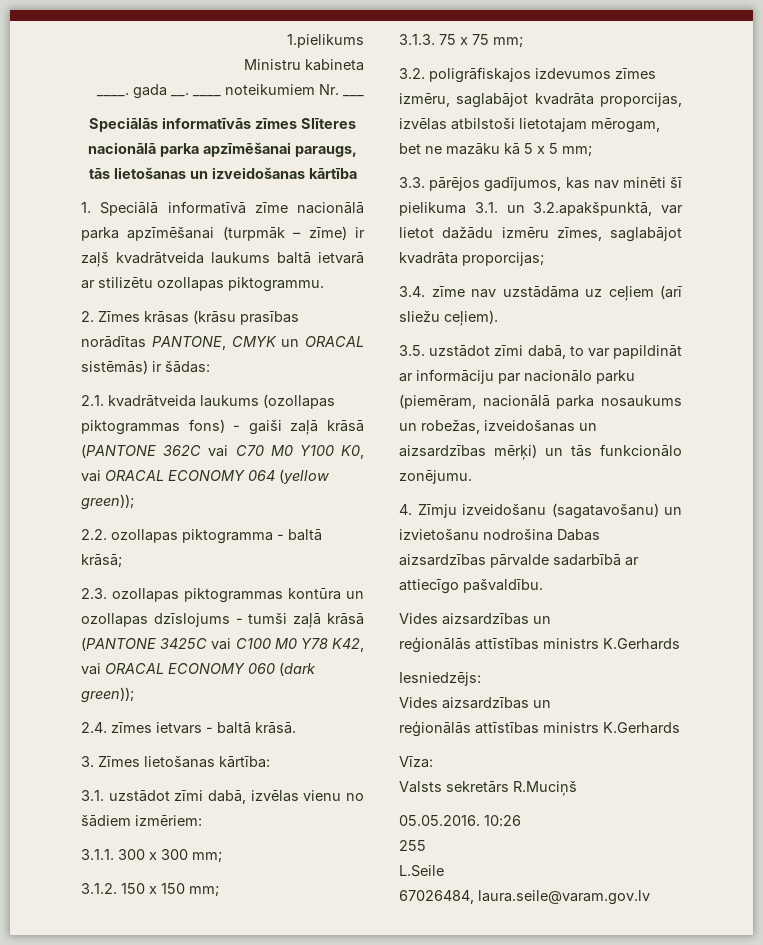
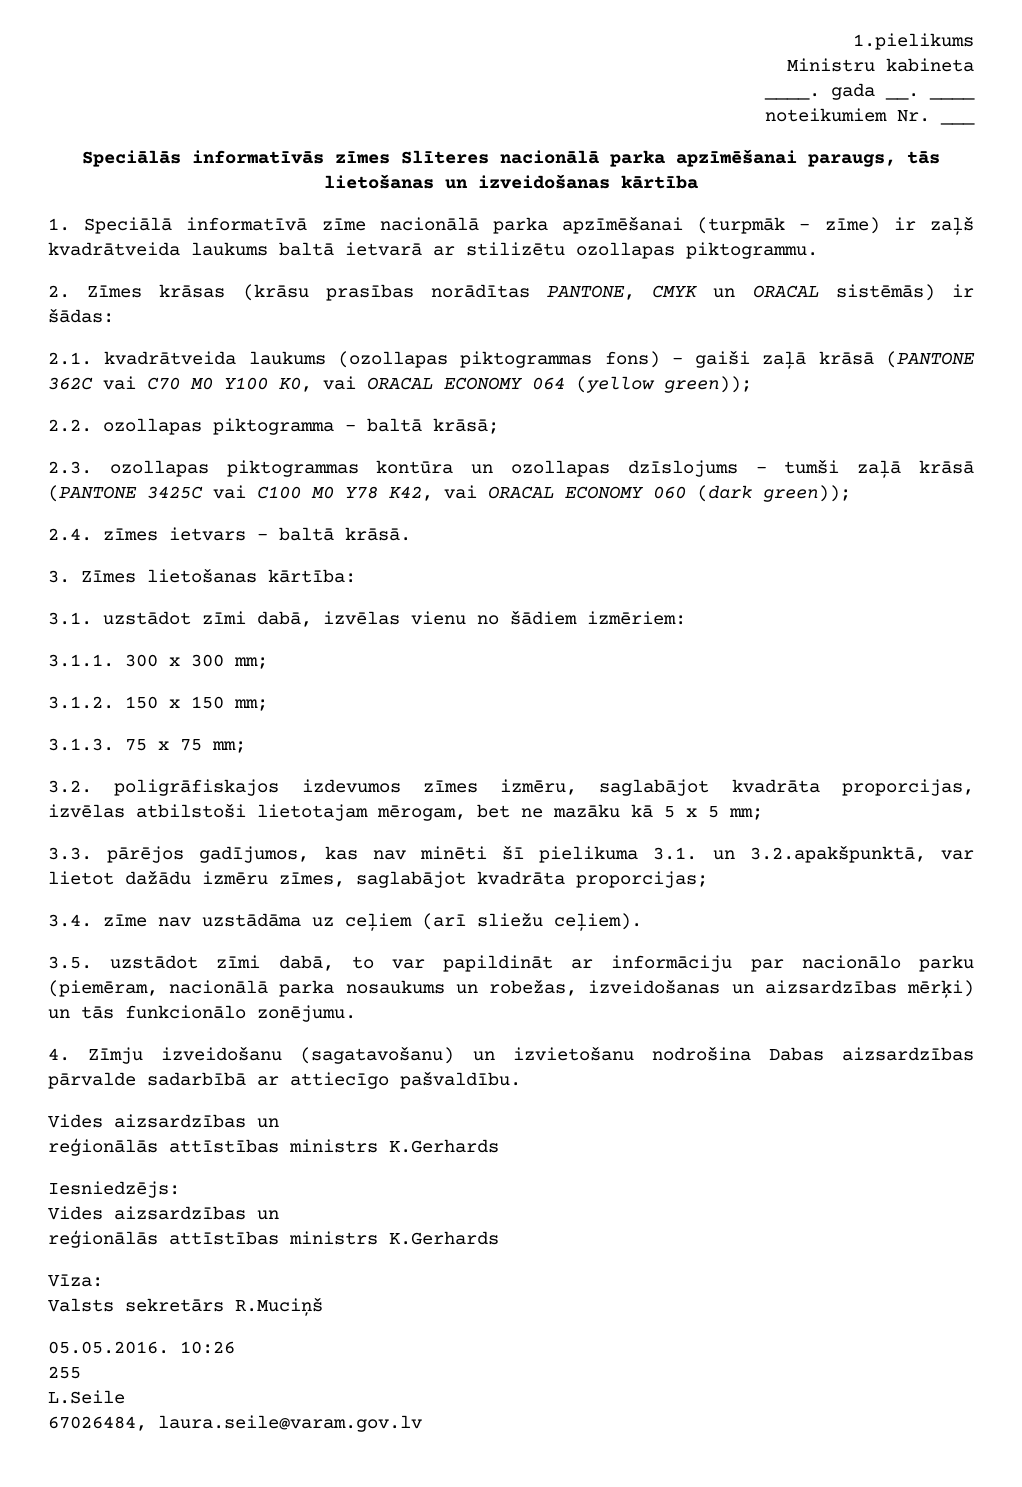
- ____ noteikumiem Nr. ___
+ ____
+ noteikumiem Nr. ___

